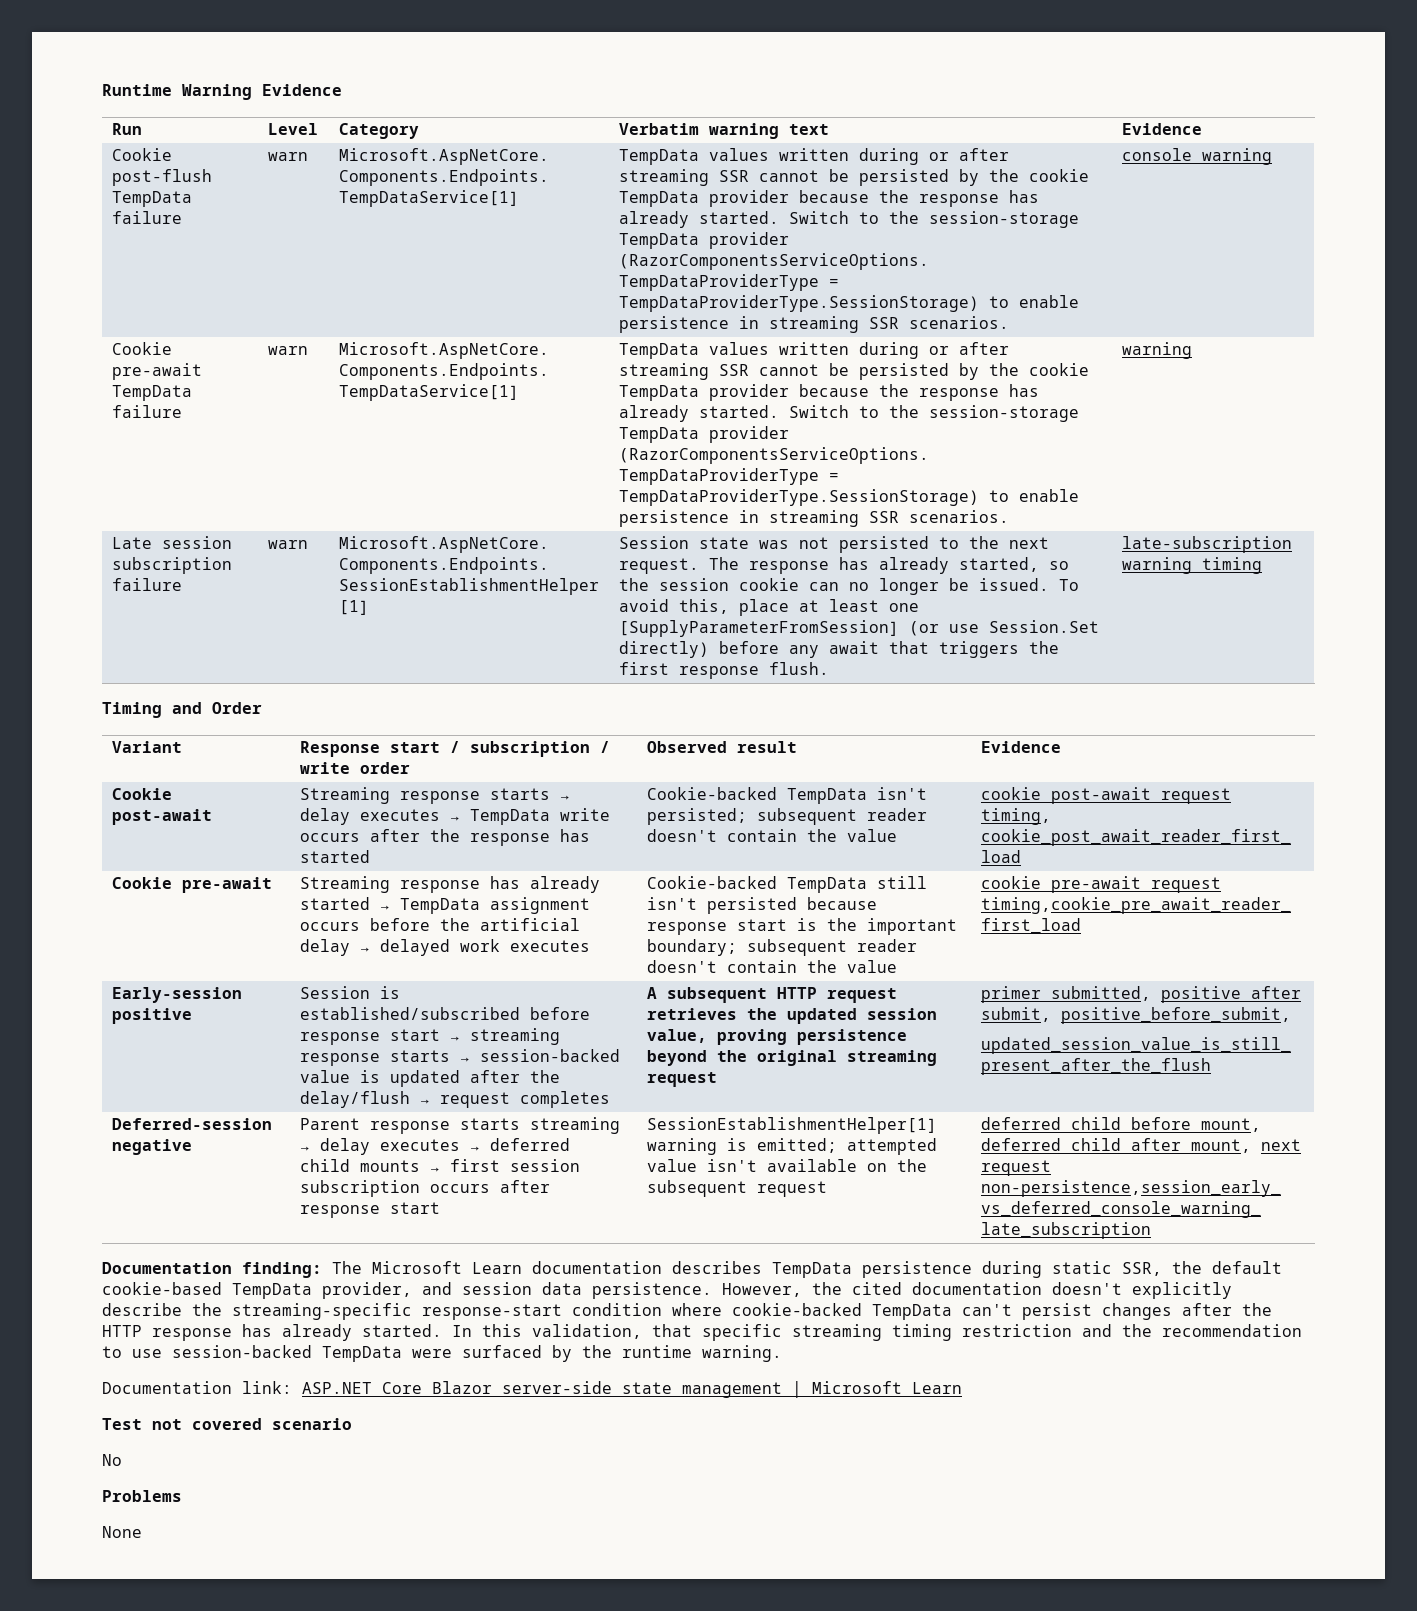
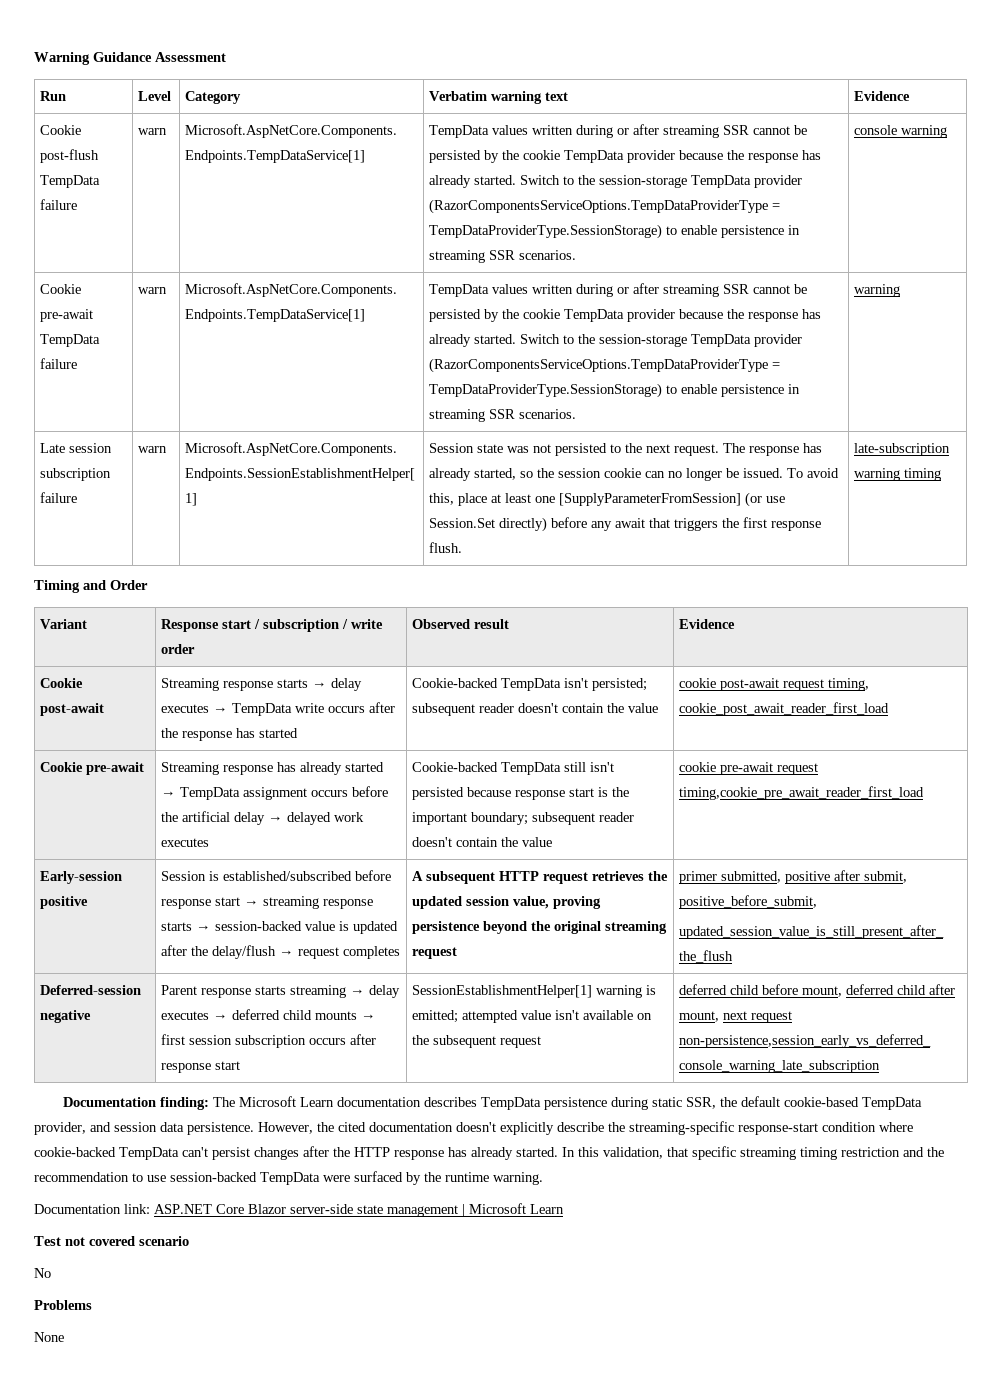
- Runtime Warning Evidence
+ Warning Guidance Assessment

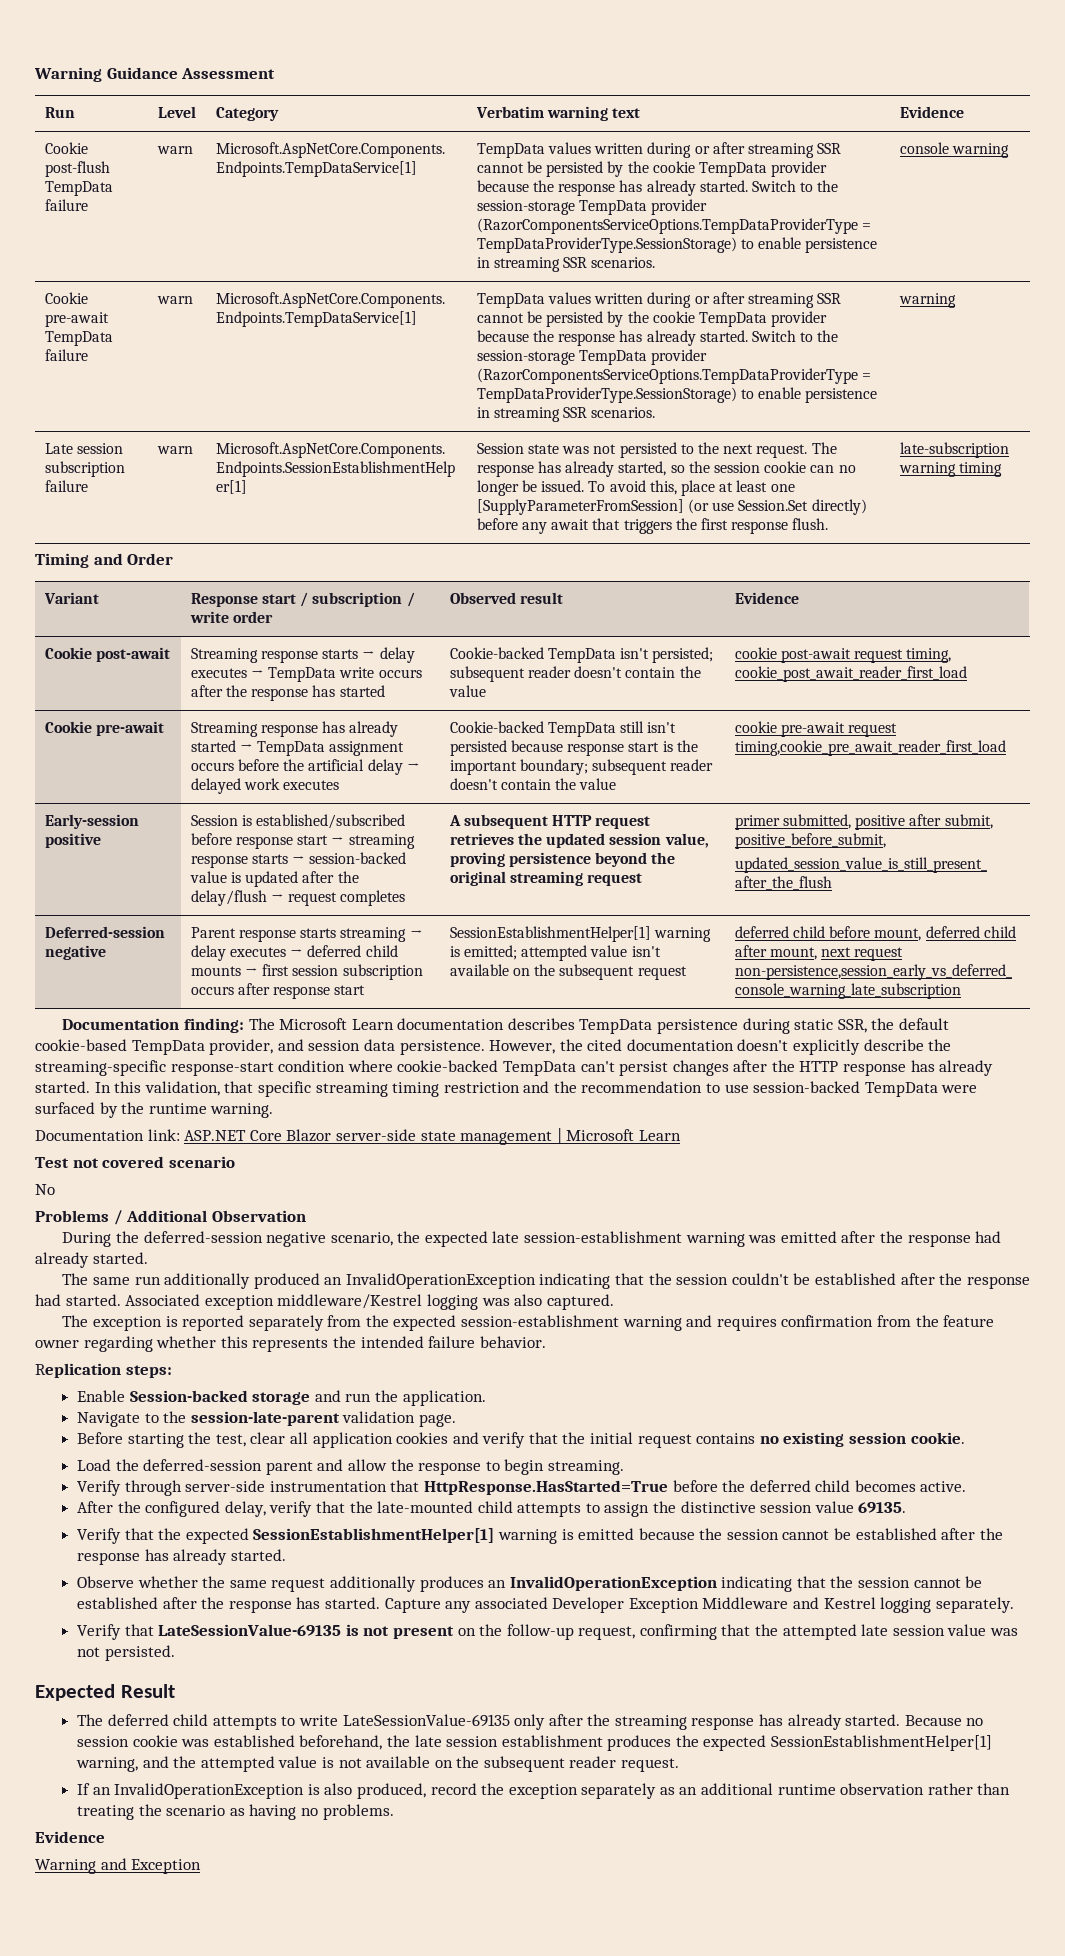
- Problems
- None
+ Problems / Additional Observation
+ During the deferred-session negative scenario, the expected late session-establishment warning was emitted after the response had already started.
+ The same run additionally produced an InvalidOperationException indicating that the session couldn't be established after the response had started. Associated exception middleware/Kestrel logging was also captured.
+ The exception is reported separately from the expected session-establishment warning and requires confirmation from the feature owner regarding whether this represents the intended failure behavior.
+ Replication steps:
+ Enable Session-backed storage and run the application.
+ Navigate to the session-late-parent validation page.
+ Before starting the test, clear all application cookies and verify that the initial request contains no existing session cookie.
+ Load the deferred-session parent and allow the response to begin streaming.
+ Verify through server-side instrumentation that HttpResponse.HasStarted=True before the deferred child becomes active.
+ After the configured delay, verify that the late-mounted child attempts to assign the distinctive session value 69135.
+ Verify that the expected SessionEstablishmentHelper[1] warning is emitted because the session cannot be established after the response has already started.
+ Observe whether the same request additionally produces an InvalidOperationException indicating that the session cannot be established after the response has started. Capture any associated Developer Exception Middleware and Kestrel logging separately.
+ Verify that LateSessionValue-69135 is not present on the follow-up request, confirming that the attempted late session value was not persisted.
+ Expected Result
+ The deferred child attempts to write LateSessionValue-69135 only after the streaming response has already started. Because no session cookie was established beforehand, the late session establishment produces the expected SessionEstablishmentHelper[1] warning, and the attempted value is not available on the subsequent reader request.
+ If an InvalidOperationException is also produced, record the exception separately as an additional runtime observation rather than treating the scenario as having no problems.
+ Evidence
+ Warning and Exception

